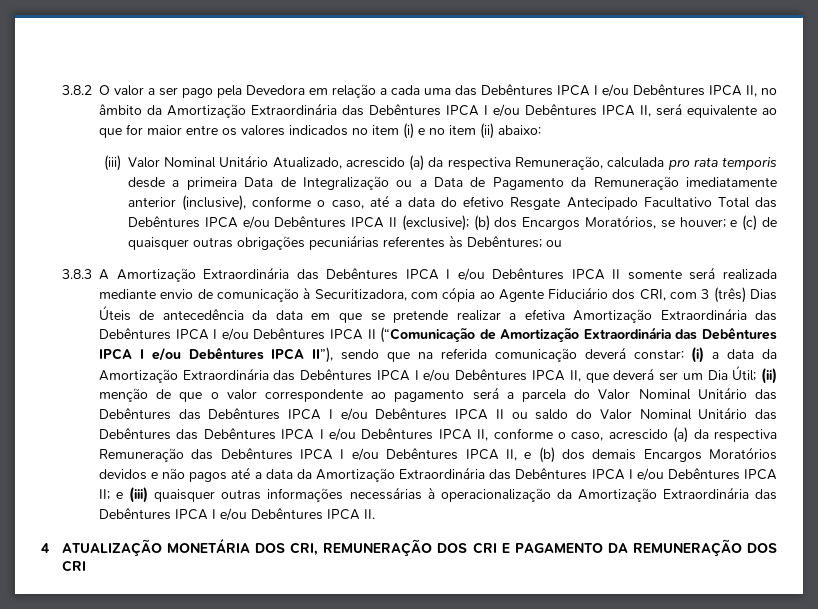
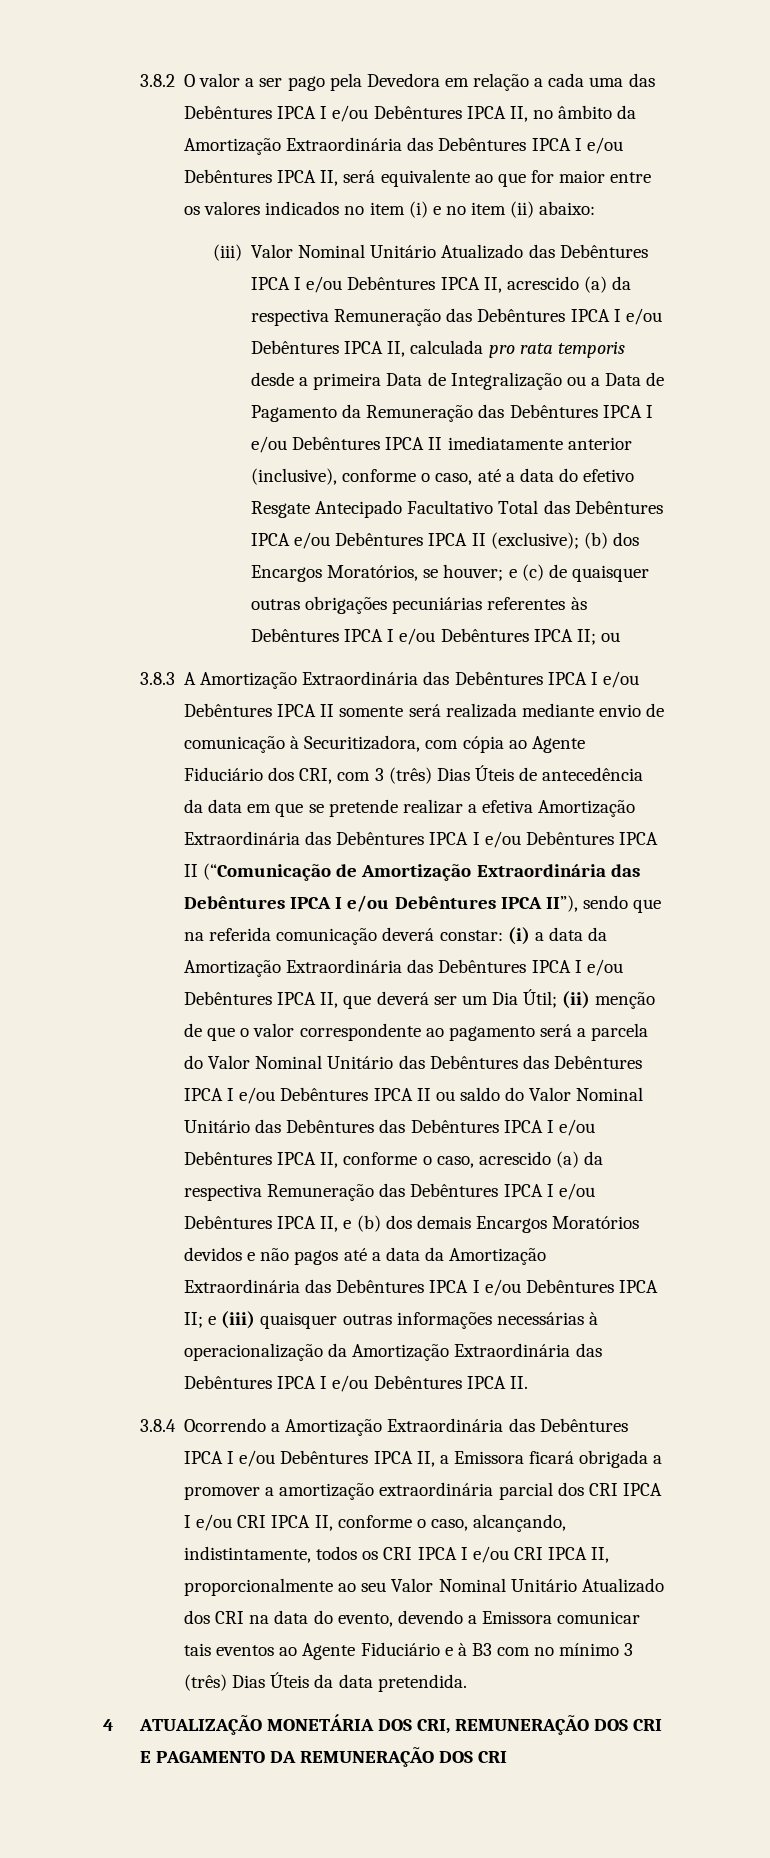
- (iii) Valor Nominal Unitário Atualizado, acrescido (a) da respectiva Remuneração, calculada pro rata temporis desde a primeira Data de Integralização ou a Data de Pagamento da Remuneração imediatamente anterior (inclusive), conforme o caso, até a data do efetivo Resgate Antecipado Facultativo Total das Debêntures IPCA e/ou Debêntures IPCA II (exclusive); (b) dos Encargos Moratórios, se houver; e (c) de quaisquer outras obrigações pecuniárias referentes às Debêntures; ou
+ (iii) Valor Nominal Unitário Atualizado das Debêntures IPCA I e/ou Debêntures IPCA II, acrescido (a) da respectiva Remuneração das Debêntures IPCA I e/ou Debêntures IPCA II, calculada pro rata temporis desde a primeira Data de Integralização ou a Data de Pagamento da Remuneração das Debêntures IPCA I e/ou Debêntures IPCA II imediatamente anterior (inclusive), conforme o caso, até a data do efetivo Resgate Antecipado Facultativo Total das Debêntures IPCA e/ou Debêntures IPCA II (exclusive); (b) dos Encargos Moratórios, se houver; e (c) de quaisquer outras obrigações pecuniárias referentes às Debêntures IPCA I e/ou Debêntures IPCA II; ou
+ 3.8.4 Ocorrendo a Amortização Extraordinária das Debêntures IPCA I e/ou Debêntures IPCA II, a Emissora ficará obrigada a promover a amortização extraordinária parcial dos CRI IPCA I e/ou CRI IPCA II, conforme o caso, alcançando, indistintamente, todos os CRI IPCA I e/ou CRI IPCA II, proporcionalmente ao seu Valor Nominal Unitário Atualizado dos CRI na data do evento, devendo a Emissora comunicar tais eventos ao Agente Fiduciário e à B3 com no mínimo 3 (três) Dias Úteis da data pretendida.

